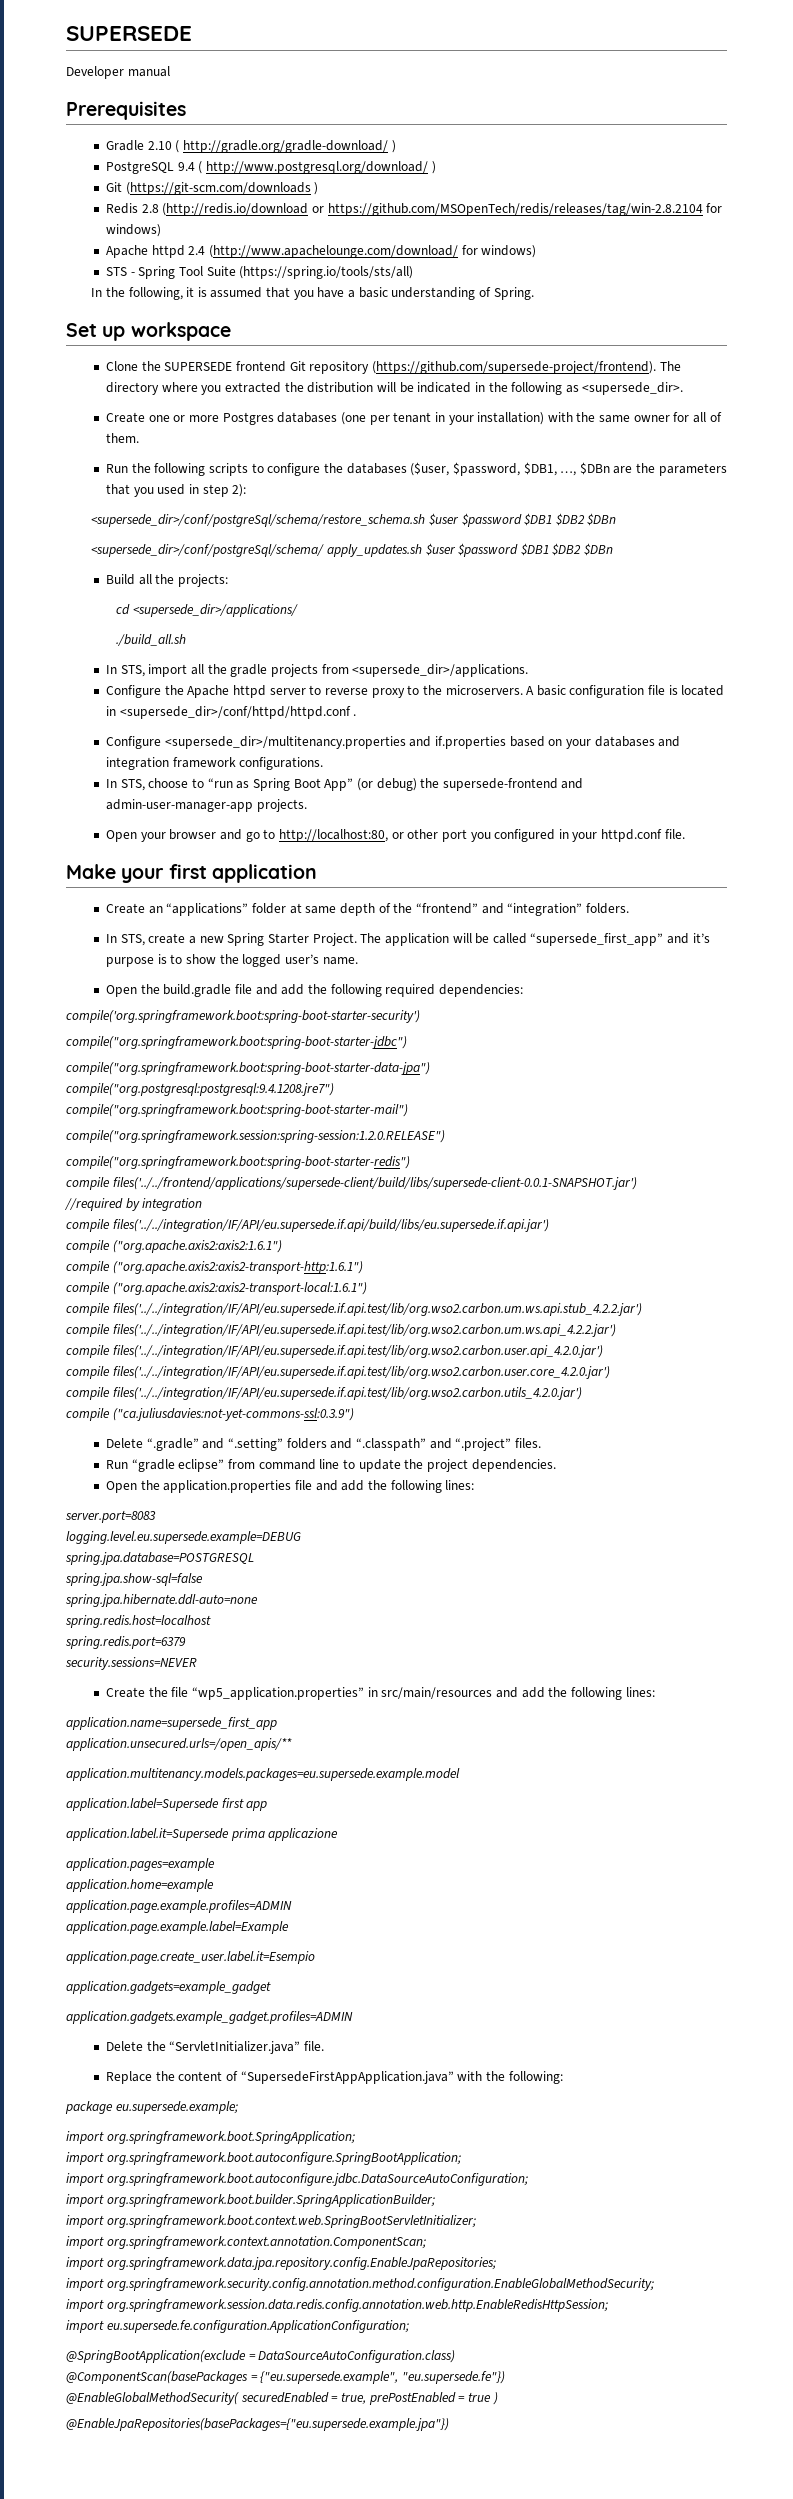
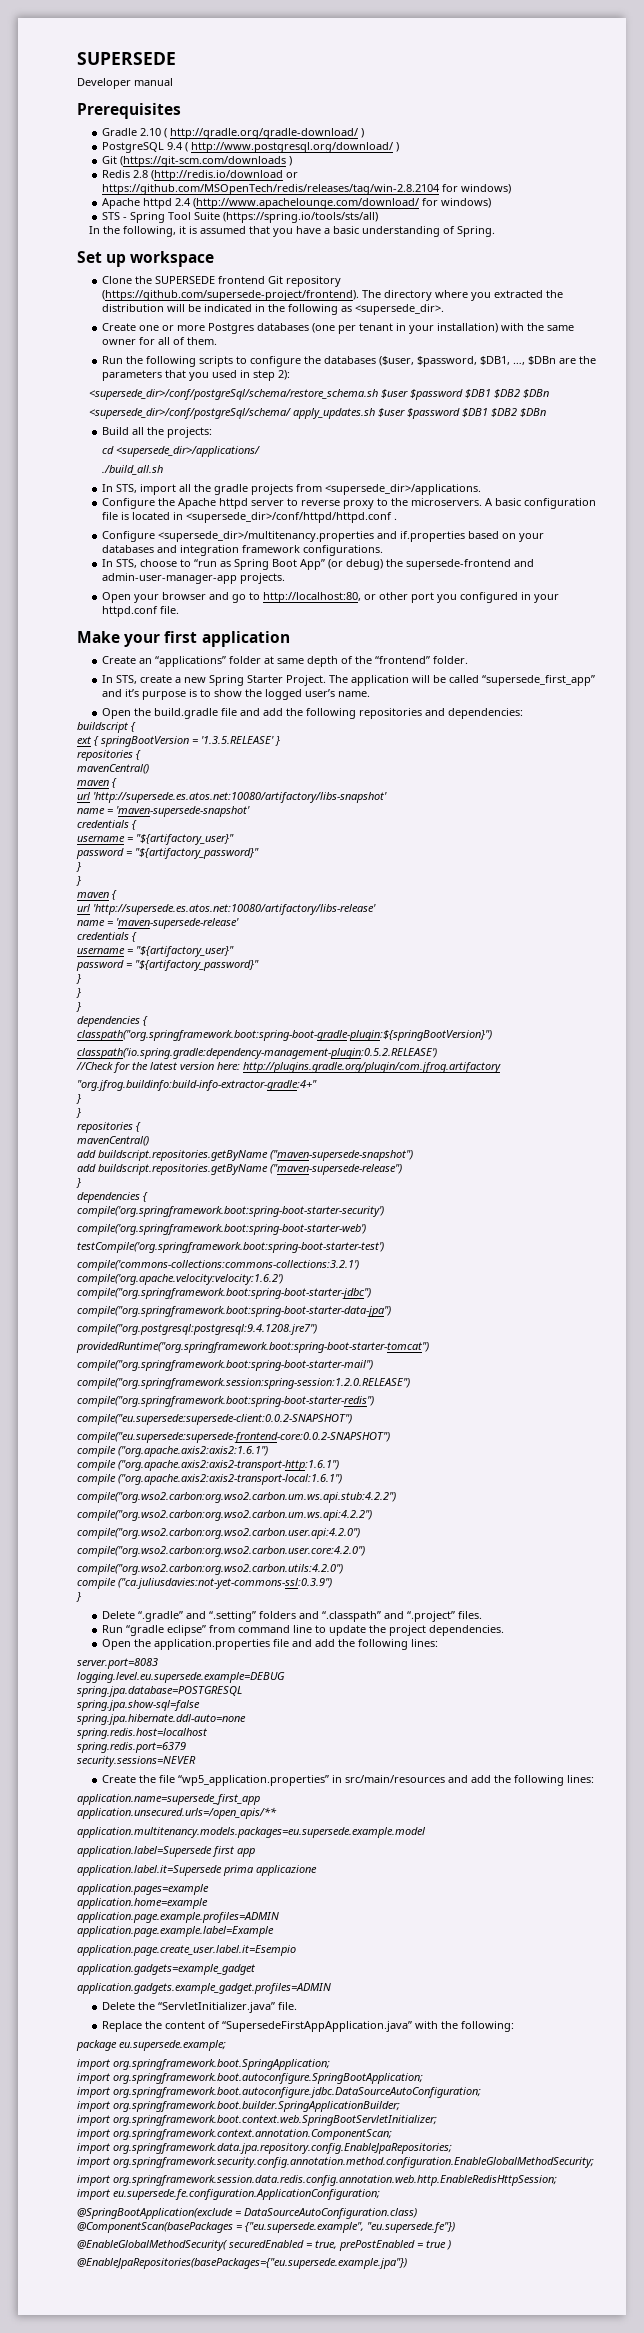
- Create an “applications” folder at same depth of the “frontend” and “integration” folders.
+ Create an “applications” folder at same depth of the “frontend” folder.
- Open the build.gradle file and add the following required dependencies:
+ Open the build.gradle file and add the following repositories and dependencies:
+ buildscript {
+ ext { springBootVersion = '1.3.5.RELEASE' }
+ repositories {
+ mavenCentral()
+ maven {
+ url 'http://supersede.es.atos.net:10080/artifactory/libs-snapshot'
+ name = 'maven-supersede-snapshot'
+ credentials {
+ username = "${artifactory_user}"
+ password = "${artifactory_password}"
+ }
+ }
+ maven {
+ url 'http://supersede.es.atos.net:10080/artifactory/libs-release'
+ name = 'maven-supersede-release'
+ credentials {
+ username = "${artifactory_user}"
+ password = "${artifactory_password}"
+ }
+ }
+ }
+ dependencies {
+ classpath("org.springframework.boot:spring-boot-gradle-plugin:${springBootVersion}")
+ classpath('io.spring.gradle:dependency-management-plugin:0.5.2.RELEASE')
+ //Check for the latest version here: http://plugins.gradle.org/plugin/com.jfrog.artifactory
+ "org.jfrog.buildinfo:build-info-extractor-gradle:4+"
+ }
+ }
+ repositories {
+ mavenCentral()
+ add buildscript.repositories.getByName ("maven-supersede-snapshot")
+ add buildscript.repositories.getByName ("maven-supersede-release")
+ }
+ dependencies {
  compile('org.springframework.boot:spring-boot-starter-security')
+ compile('org.springframework.boot:spring-boot-starter-web')
+ testCompile('org.springframework.boot:spring-boot-starter-test')
+ compile('commons-collections:commons-collections:3.2.1')
+ compile('org.apache.velocity:velocity:1.6.2')
+ providedRuntime("org.springframework.boot:spring-boot-starter-tomcat")
- compile files('../../frontend/applications/supersede-client/build/libs/supersede-client-0.0.1-SNAPSHOT.jar')
- //required by integration
- compile files('../../integration/IF/API/eu.supersede.if.api/build/libs/eu.supersede.if.api.jar')
+ compile("eu.supersede:supersede-client:0.0.2-SNAPSHOT")
+ compile("eu.supersede:supersede-frontend-core:0.0.2-SNAPSHOT")
- compile files('../../integration/IF/API/eu.supersede.if.api.test/lib/org.wso2.carbon.um.ws.api.stub_4.2.2.jar')
- compile files('../../integration/IF/API/eu.supersede.if.api.test/lib/org.wso2.carbon.um.ws.api_4.2.2.jar')
- compile files('../../integration/IF/API/eu.supersede.if.api.test/lib/org.wso2.carbon.user.api_4.2.0.jar')
- compile files('../../integration/IF/API/eu.supersede.if.api.test/lib/org.wso2.carbon.user.core_4.2.0.jar')
- compile files('../../integration/IF/API/eu.supersede.if.api.test/lib/org.wso2.carbon.utils_4.2.0.jar')
+ compile("org.wso2.carbon:org.wso2.carbon.um.ws.api.stub:4.2.2")
+ compile("org.wso2.carbon:org.wso2.carbon.um.ws.api:4.2.2")
+ compile("org.wso2.carbon:org.wso2.carbon.user.api:4.2.0")
+ compile("org.wso2.carbon:org.wso2.carbon.user.core:4.2.0")
+ compile("org.wso2.carbon:org.wso2.carbon.utils:4.2.0")
  compile ("ca.juliusdavies:not-yet-commons-ssl:0.3.9")
+ }

